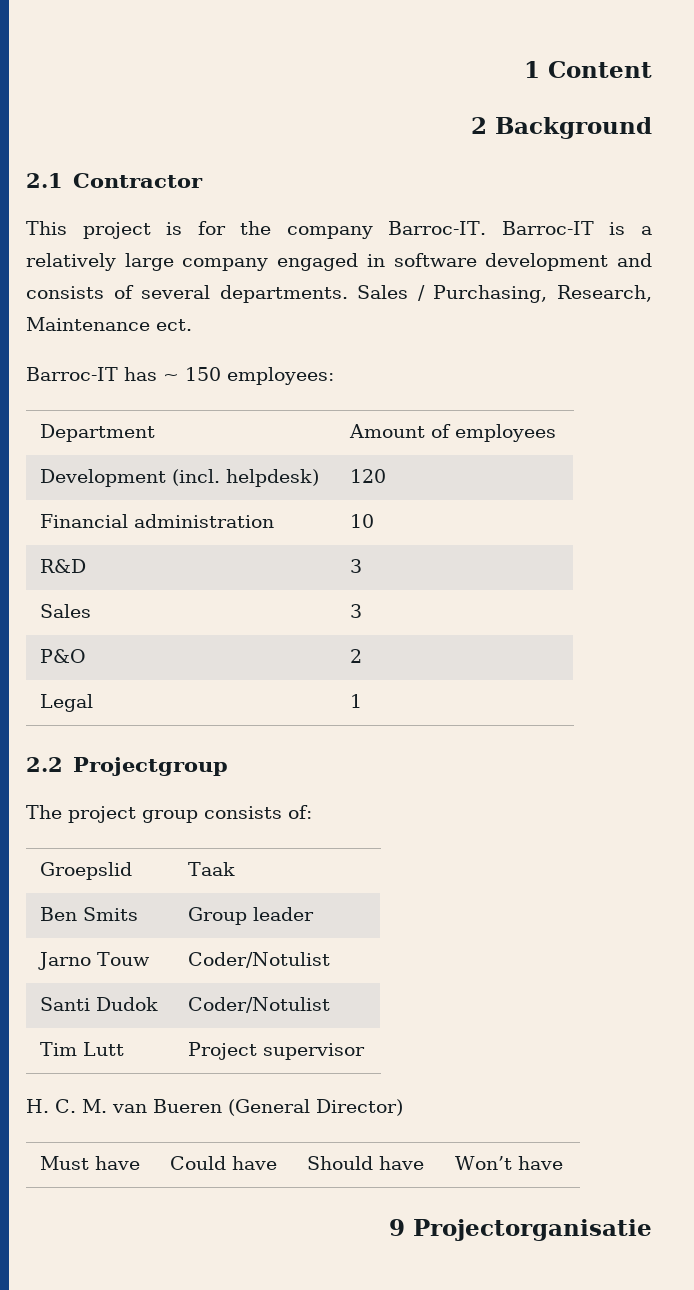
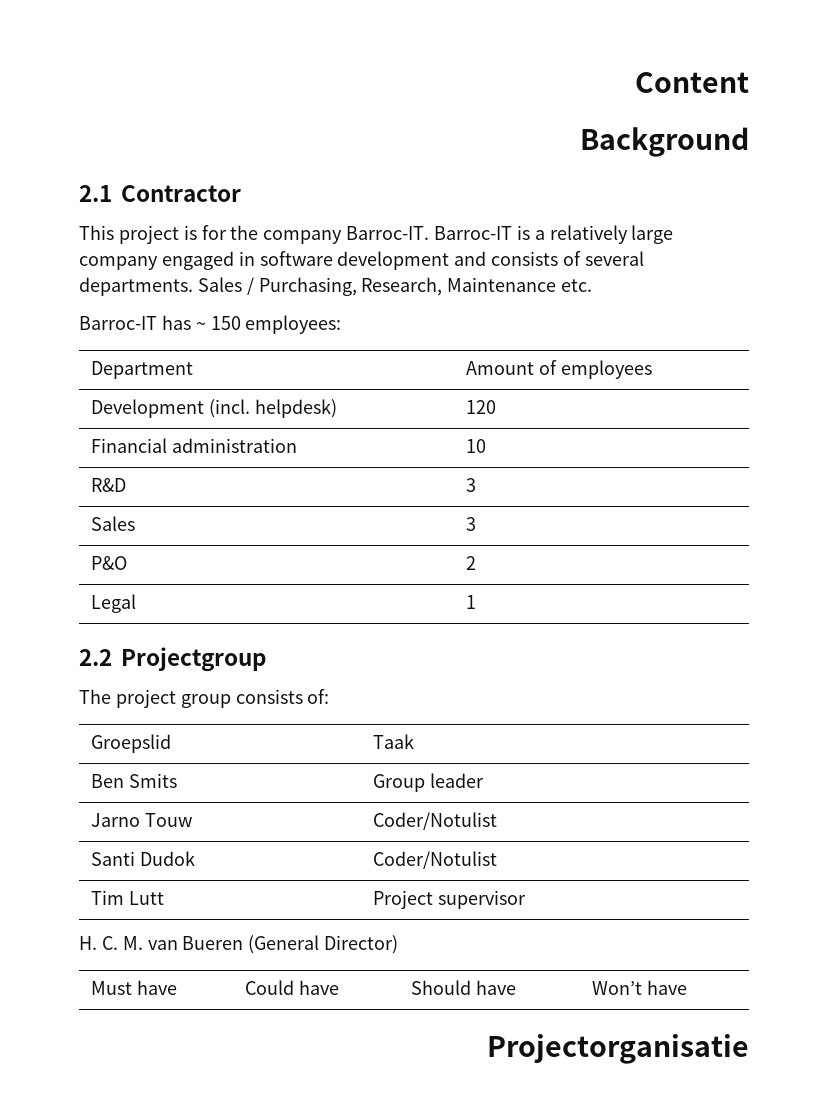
- 1 Content
+ Content
- 2 Background
+ Background
- Sales / Purchasing, Research, Maintenance ect.
+ Sales / Purchasing, Research, Maintenance etc.
- 9 Projectorganisatie
+ Projectorganisatie

